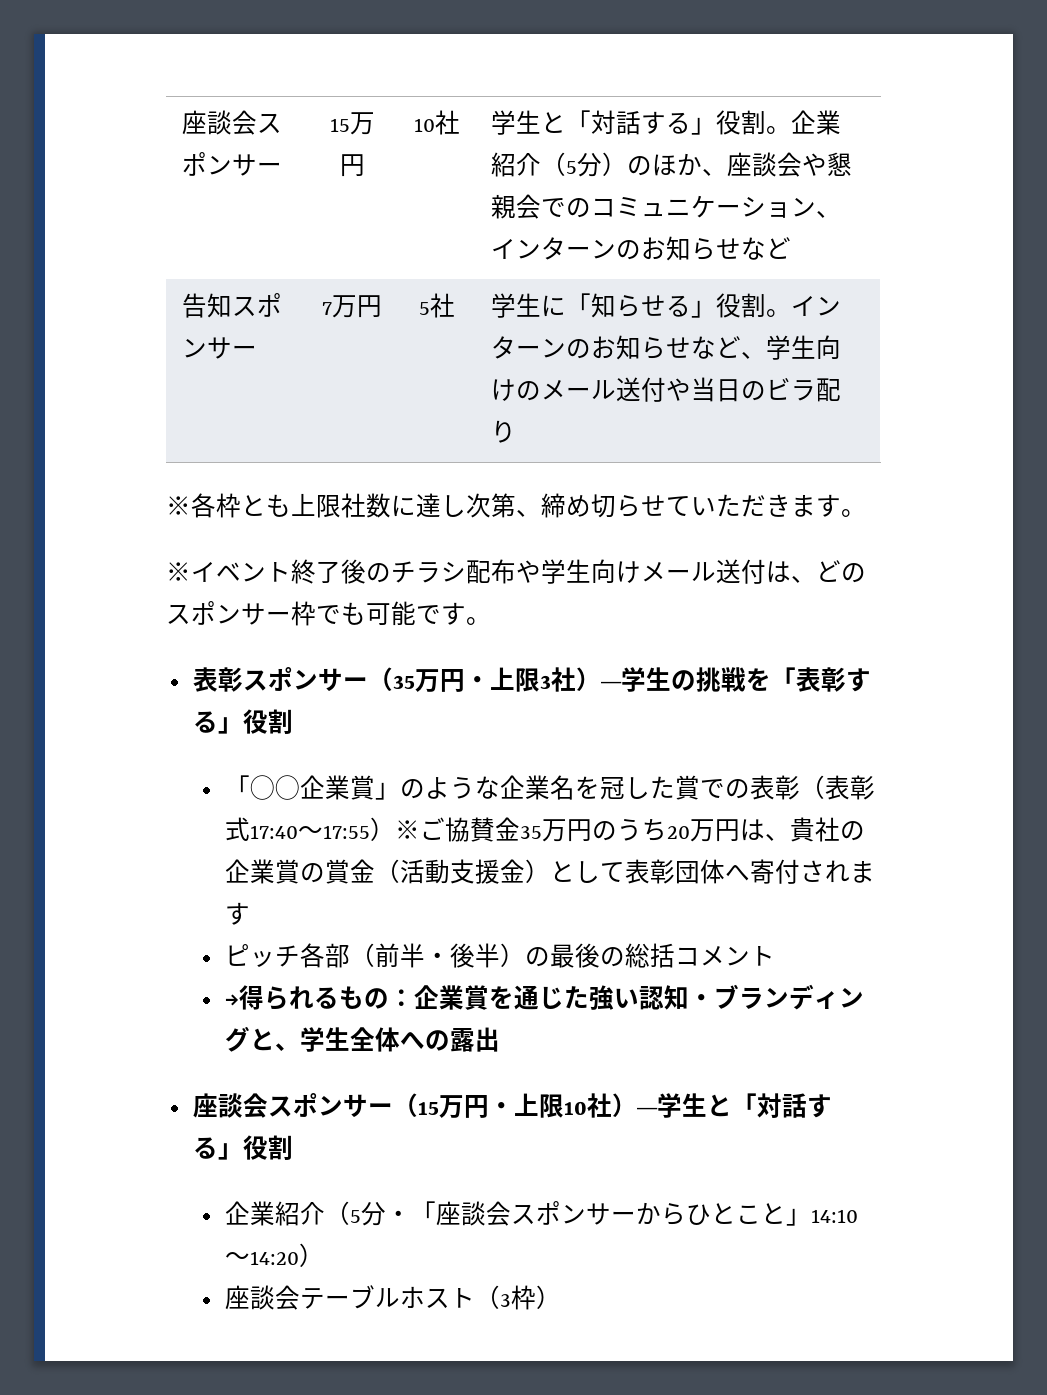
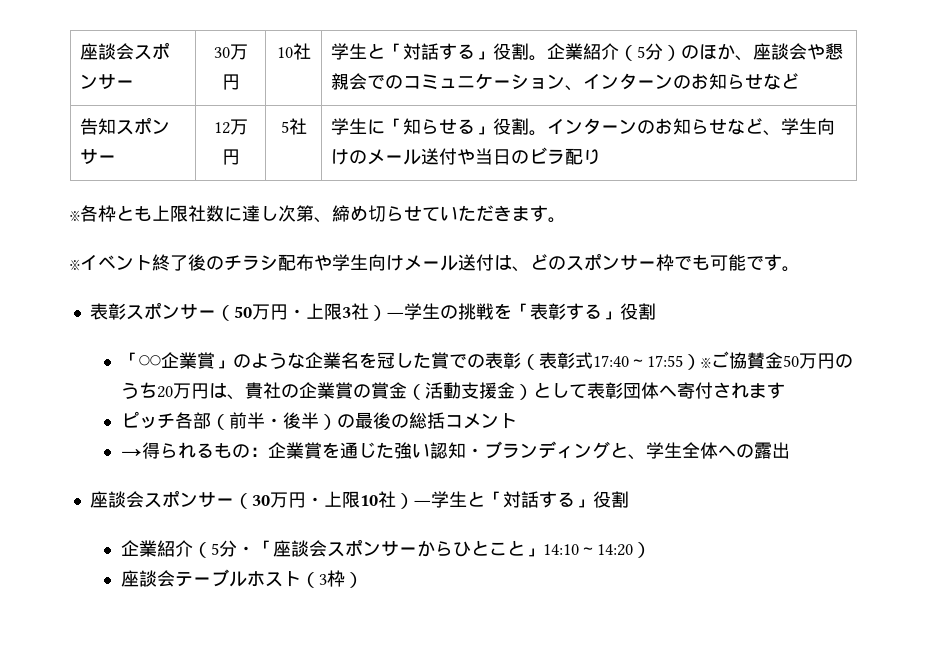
- 座談会スポンサー | 15万円 | 10社 | 学生と「対話する」役割。企業紹介（5分）のほか、座談会や懇親会でのコミュニケーション、インターンのお知らせなど
+ 座談会スポンサー | 30万円 | 10社 | 学生と「対話する」役割。企業紹介（5分）のほか、座談会や懇親会でのコミュニケーション、インターンのお知らせなど
- 告知スポンサー | 7万円 | 5社 | 学生に「知らせる」役割。インターンのお知らせなど、学生向けのメール送付や当日のビラ配り
+ 告知スポンサー | 12万円 | 5社 | 学生に「知らせる」役割。インターンのお知らせなど、学生向けのメール送付や当日のビラ配り
- 表彰スポンサー（35万円・上限3社）―学生の挑戦を「表彰する」役割
+ 表彰スポンサー（50万円・上限3社）―学生の挑戦を「表彰する」役割
- 「◯◯企業賞」のような企業名を冠した賞での表彰（表彰式17:40～17:55）※ご協賛金35万円のうち20万円は、貴社の企業賞の賞金（活動支援金）として表彰団体へ寄付されます
+ 「◯◯企業賞」のような企業名を冠した賞での表彰（表彰式17:40～17:55）※ご協賛金50万円のうち20万円は、貴社の企業賞の賞金（活動支援金）として表彰団体へ寄付されます
- 座談会スポンサー（15万円・上限10社）―学生と「対話する」役割
+ 座談会スポンサー（30万円・上限10社）―学生と「対話する」役割

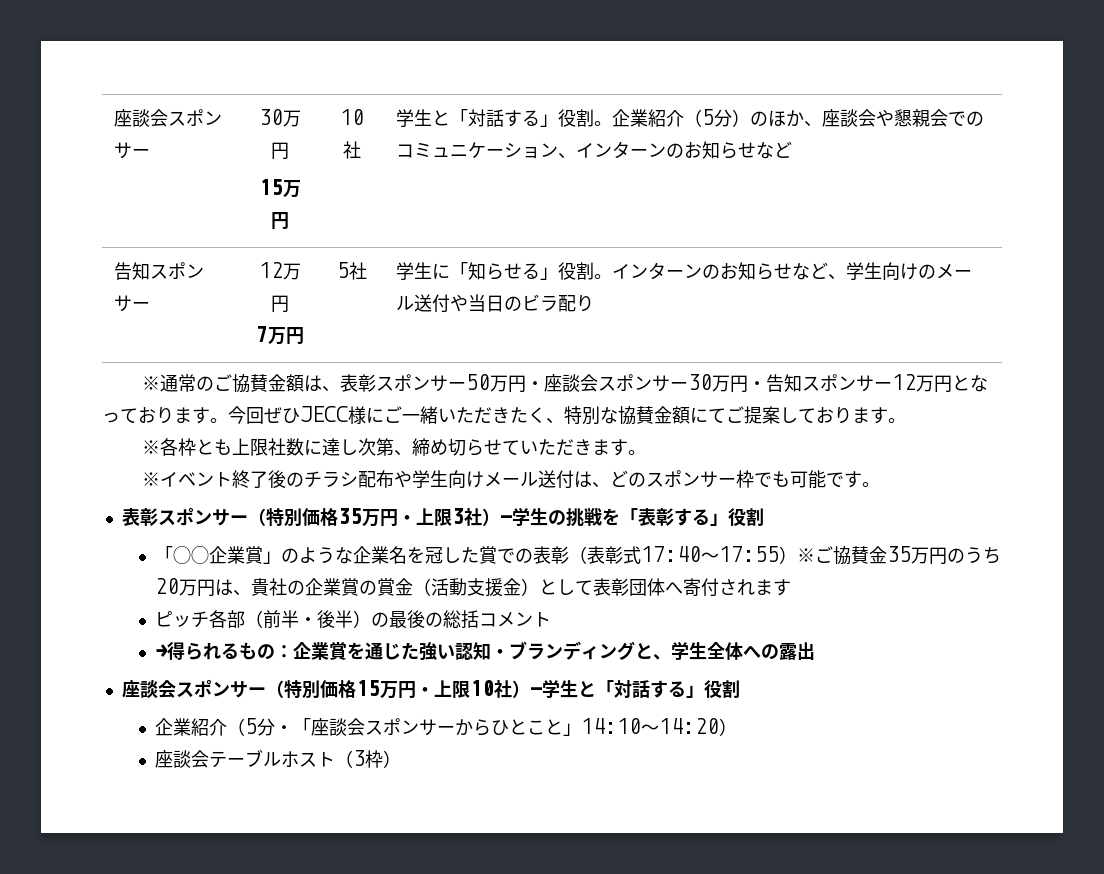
- 座談会スポンサー | 30万円 | 10社 | 学生と「対話する」役割。企業紹介（5分）のほか、座談会や懇親会でのコミュニケーション、インターンのお知らせなど
+ 座談会スポンサー | 30万円
+ 15万円 | 10社 | 学生と「対話する」役割。企業紹介（5分）のほか、座談会や懇親会でのコミュニケーション、インターンのお知らせなど
- 告知スポンサー | 12万円 | 5社 | 学生に「知らせる」役割。インターンのお知らせなど、学生向けのメール送付や当日のビラ配り
+ 告知スポンサー | 12万円
+ 7万円 | 5社 | 学生に「知らせる」役割。インターンのお知らせなど、学生向けのメール送付や当日のビラ配り
+ ※通常のご協賛金額は、表彰スポンサー50万円・座談会スポンサー30万円・告知スポンサー12万円となっております。今回ぜひJECC様にご一緒いただきたく、特別な協賛金額にてご提案しております。
- 表彰スポンサー（50万円・上限3社）―学生の挑戦を「表彰する」役割
+ 表彰スポンサー（特別価格35万円・上限3社）―学生の挑戦を「表彰する」役割
- 「◯◯企業賞」のような企業名を冠した賞での表彰（表彰式17:40～17:55）※ご協賛金50万円のうち20万円は、貴社の企業賞の賞金（活動支援金）として表彰団体へ寄付されます
+ 「◯◯企業賞」のような企業名を冠した賞での表彰（表彰式17:40～17:55）※ご協賛金35万円のうち20万円は、貴社の企業賞の賞金（活動支援金）として表彰団体へ寄付されます
- 座談会スポンサー（30万円・上限10社）―学生と「対話する」役割
+ 座談会スポンサー（特別価格15万円・上限10社）―学生と「対話する」役割

